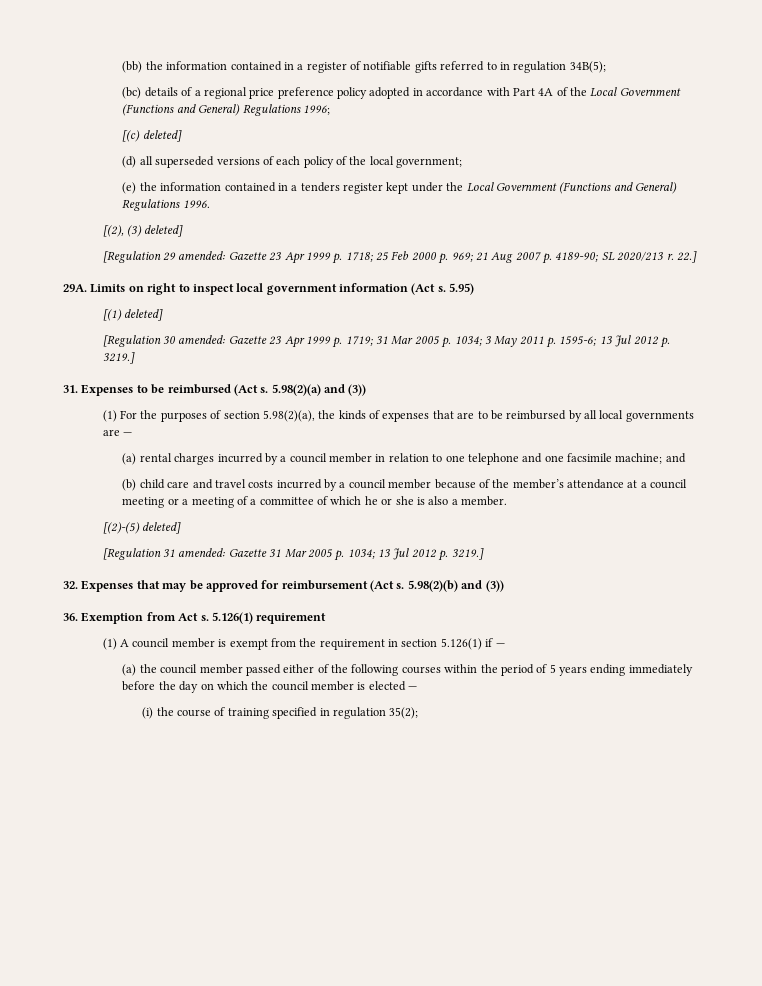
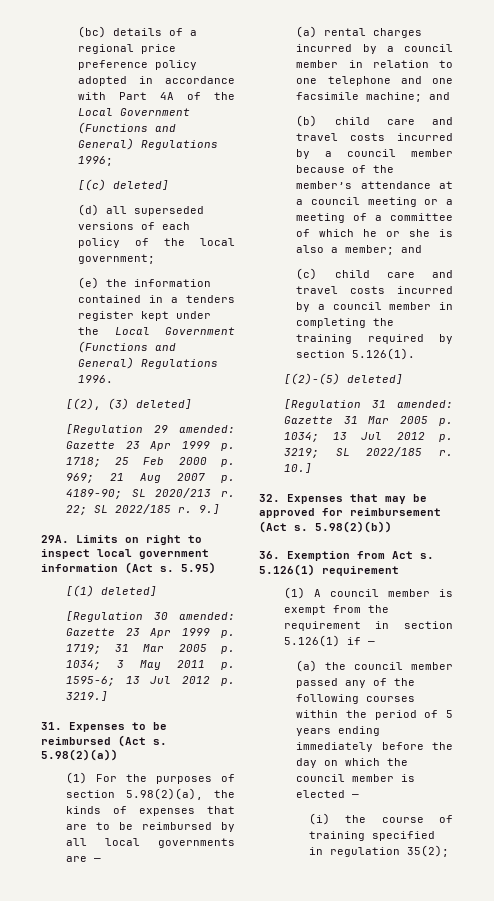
- (bb) the information contained in a register of notifiable gifts referred to in regulation 34B(5);
- 22.]
+ 22; SL 2022/185 r. 9.]
- 5.98(2)(a) and (3))
+ 5.98(2)(a))
- (b) child care and travel costs incurred by a council member because of the member’s attendance at a council meeting or a meeting of a committee of which he or she is also a member.
+ (b) child care and travel costs incurred by a council member because of the member’s attendance at a council meeting or a meeting of a committee of which he or she is also a member; and
+ (c) child care and travel costs incurred by a council member in completing the training required by section 5.126(1).
- [Regulation 31 amended: Gazette 31 Mar 2005 p. 1034; 13 Jul 2012 p. 3219.]
+ [Regulation 31 amended: Gazette 31 Mar 2005 p. 1034; 13 Jul 2012 p. 3219; SL 2022/185 r. 10.]
- 5.98(2)(b) and (3))
+ 5.98(2)(b))
- (a) the council member passed either of the following courses within the period of 5 years ending immediately before the day on which the council member is elected —
+ (a) the council member passed any of the following courses within the period of 5 years ending immediately before the day on which the council member is elected —

